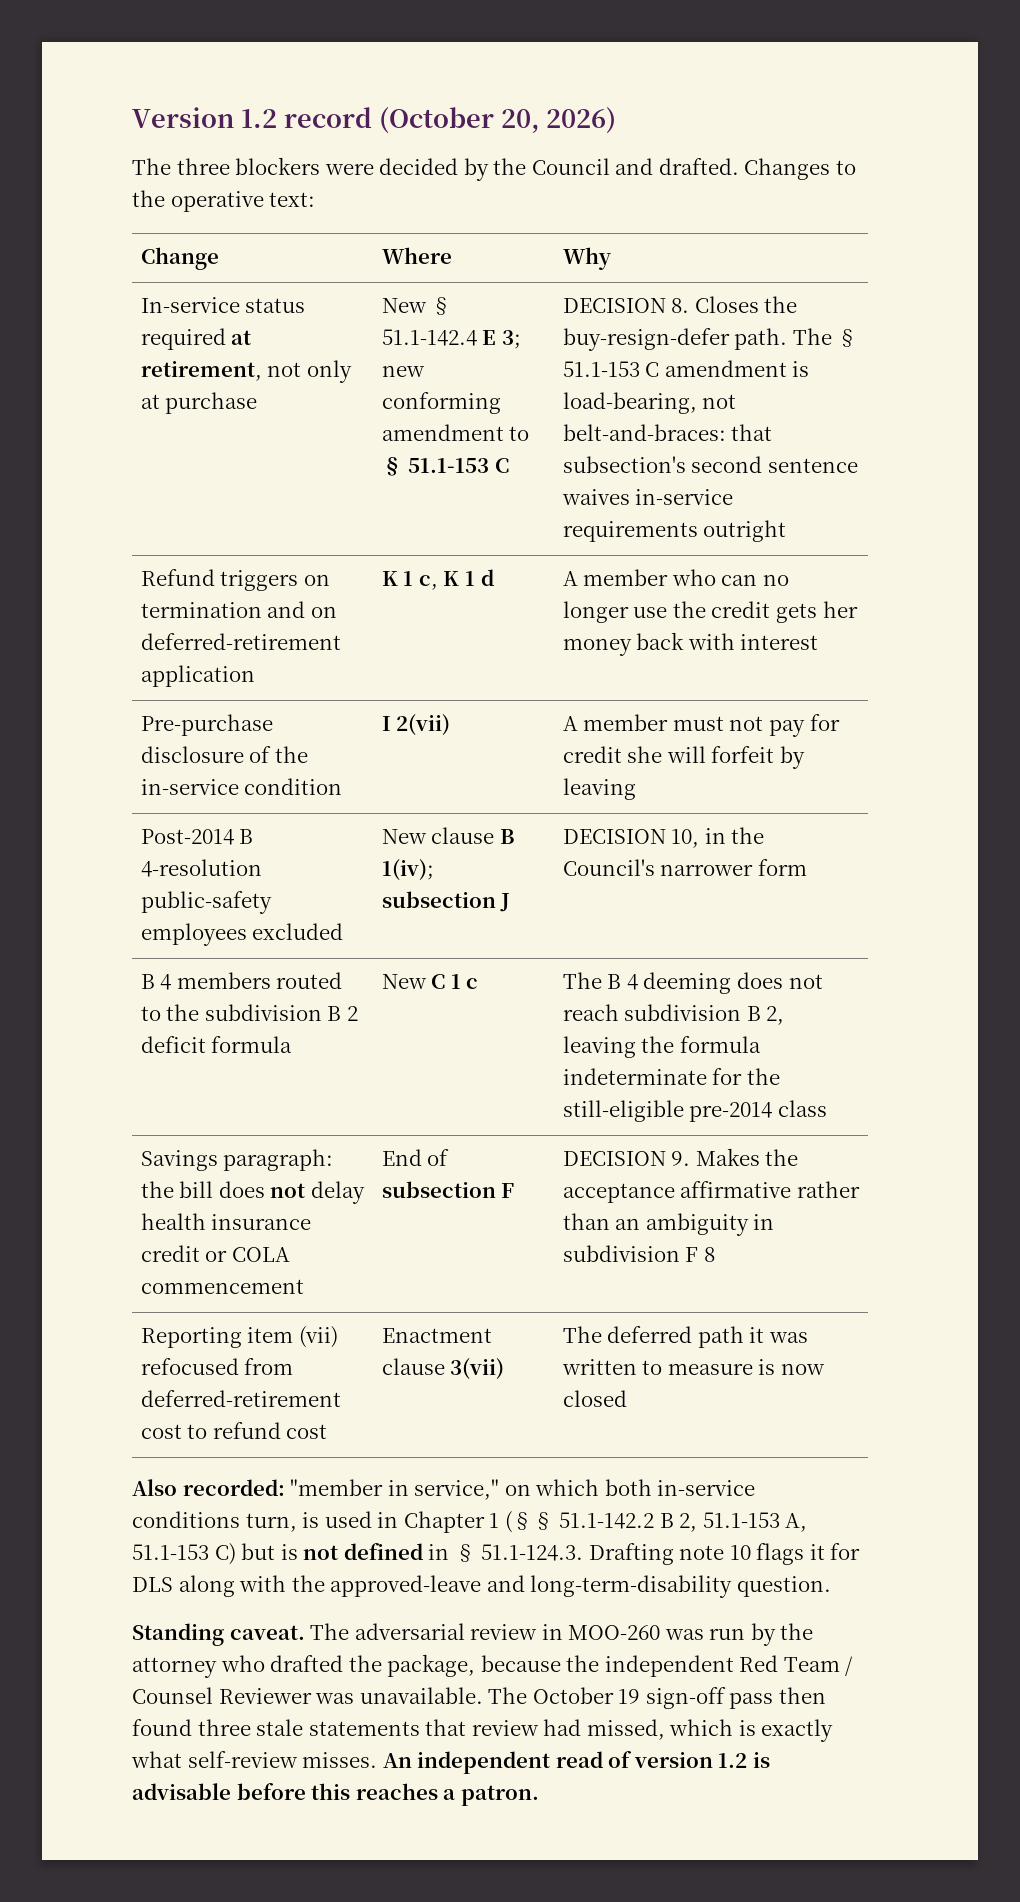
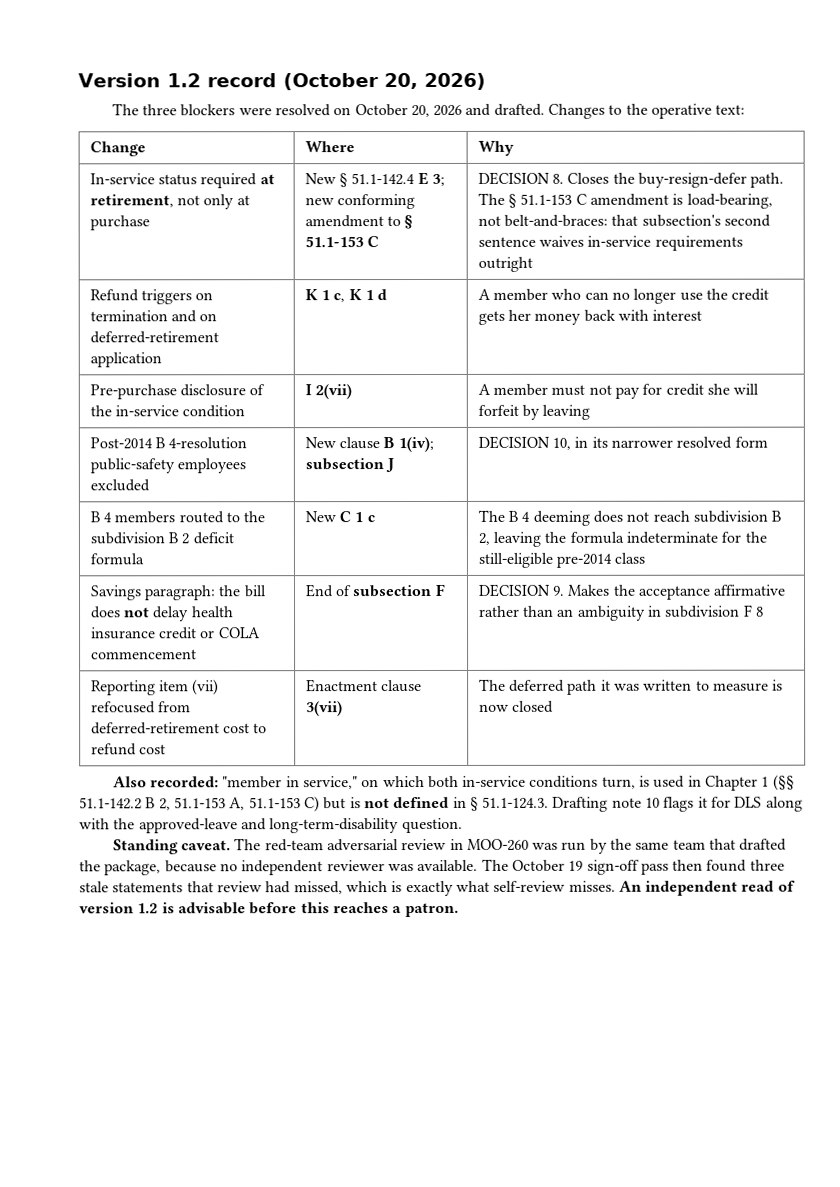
- The three blockers were decided by the Council and drafted.
+ The three blockers were resolved on October 20, 2026 and drafted.
- Post-2014 B 4-resolution public-safety employees excluded | New clause B 1(iv); subsection J | DECISION 10, in the Council's narrower form
+ Post-2014 B 4-resolution public-safety employees excluded | New clause B 1(iv); subsection J | DECISION 10, in its narrower resolved form
- The adversarial review in MOO-260 was run by the attorney who drafted the package, because the independent Red Team / Counsel Reviewer was unavailable.
+ The red-team adversarial review in MOO-260 was run by the same team that drafted the package, because no independent reviewer was available.

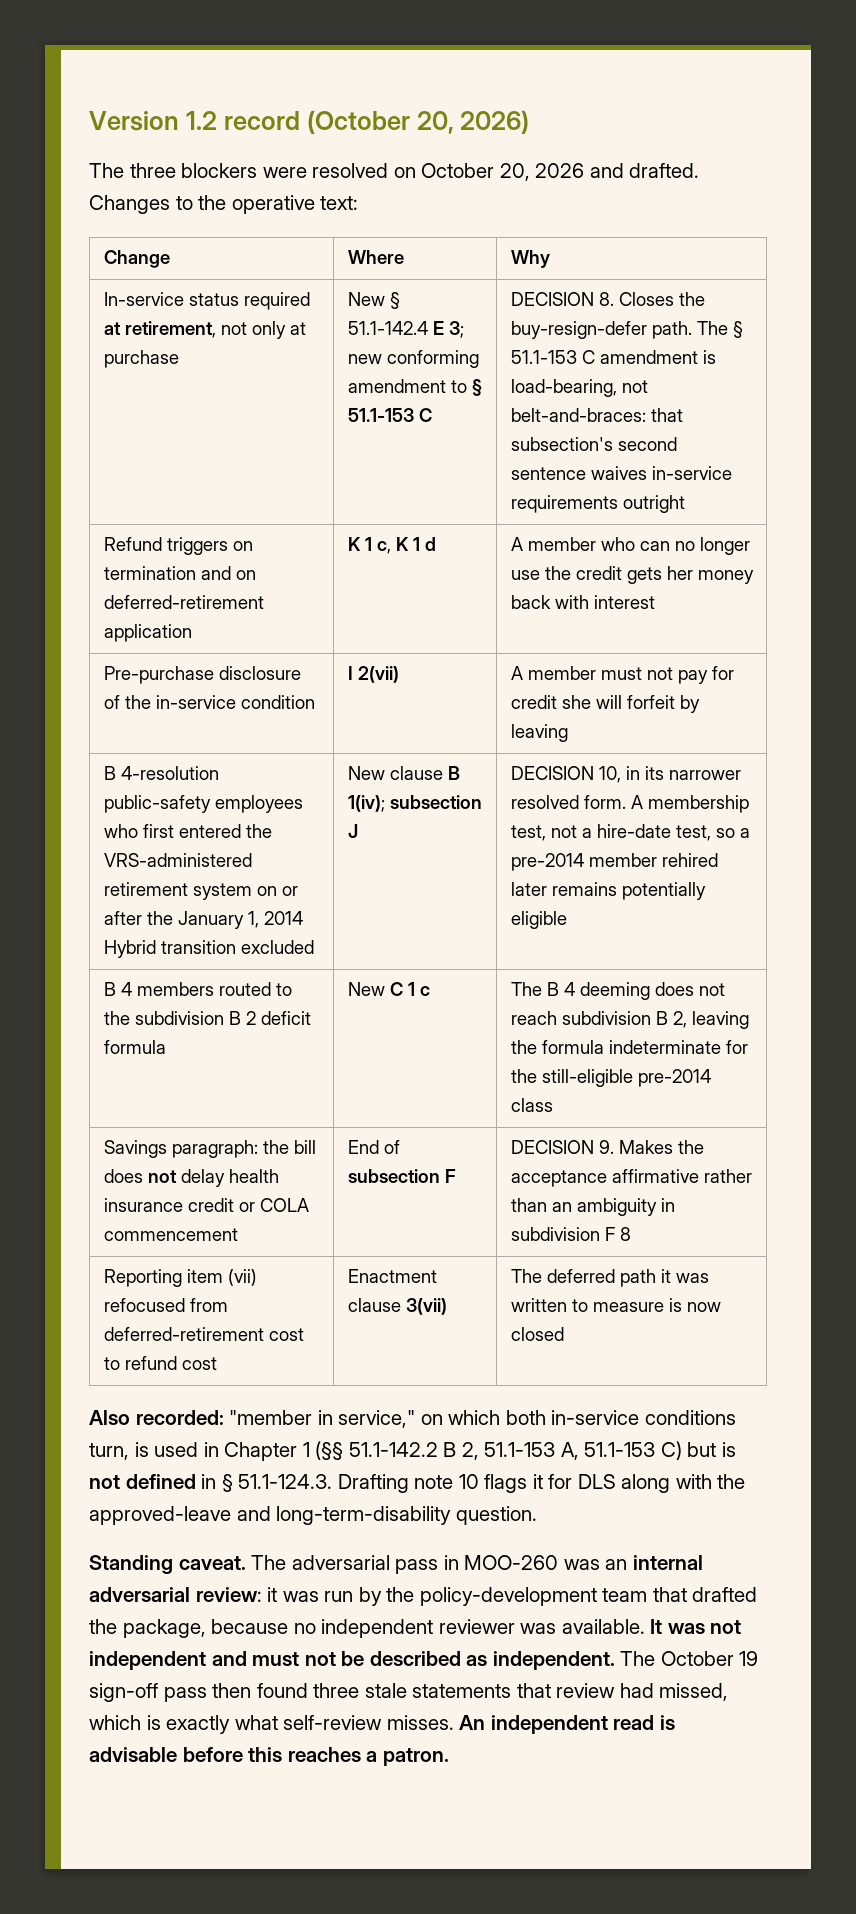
- Post-2014 B 4-resolution public-safety employees excluded
+ B 4-resolution public-safety employees who first entered the VRS-administered retirement system on or after the January 1, 2014 Hybrid transition excluded
- DECISION 10, in its narrower resolved form
+ DECISION 10, in its narrower resolved form. A membership test, not a hire-date test, so a pre-2014 member rehired later remains potentially eligible
- The red-team adversarial review in MOO-260 was run by the same team that drafted the package, because no independent reviewer was available.
+ The adversarial pass in MOO-260 was an internal adversarial review: it was run by the policy-development team that drafted the package, because no independent reviewer was available.
+ It was not independent and must not be described as independent.
- An independent read of version 1.2 is advisable before this reaches a patron.
+ An independent read is advisable before this reaches a patron.

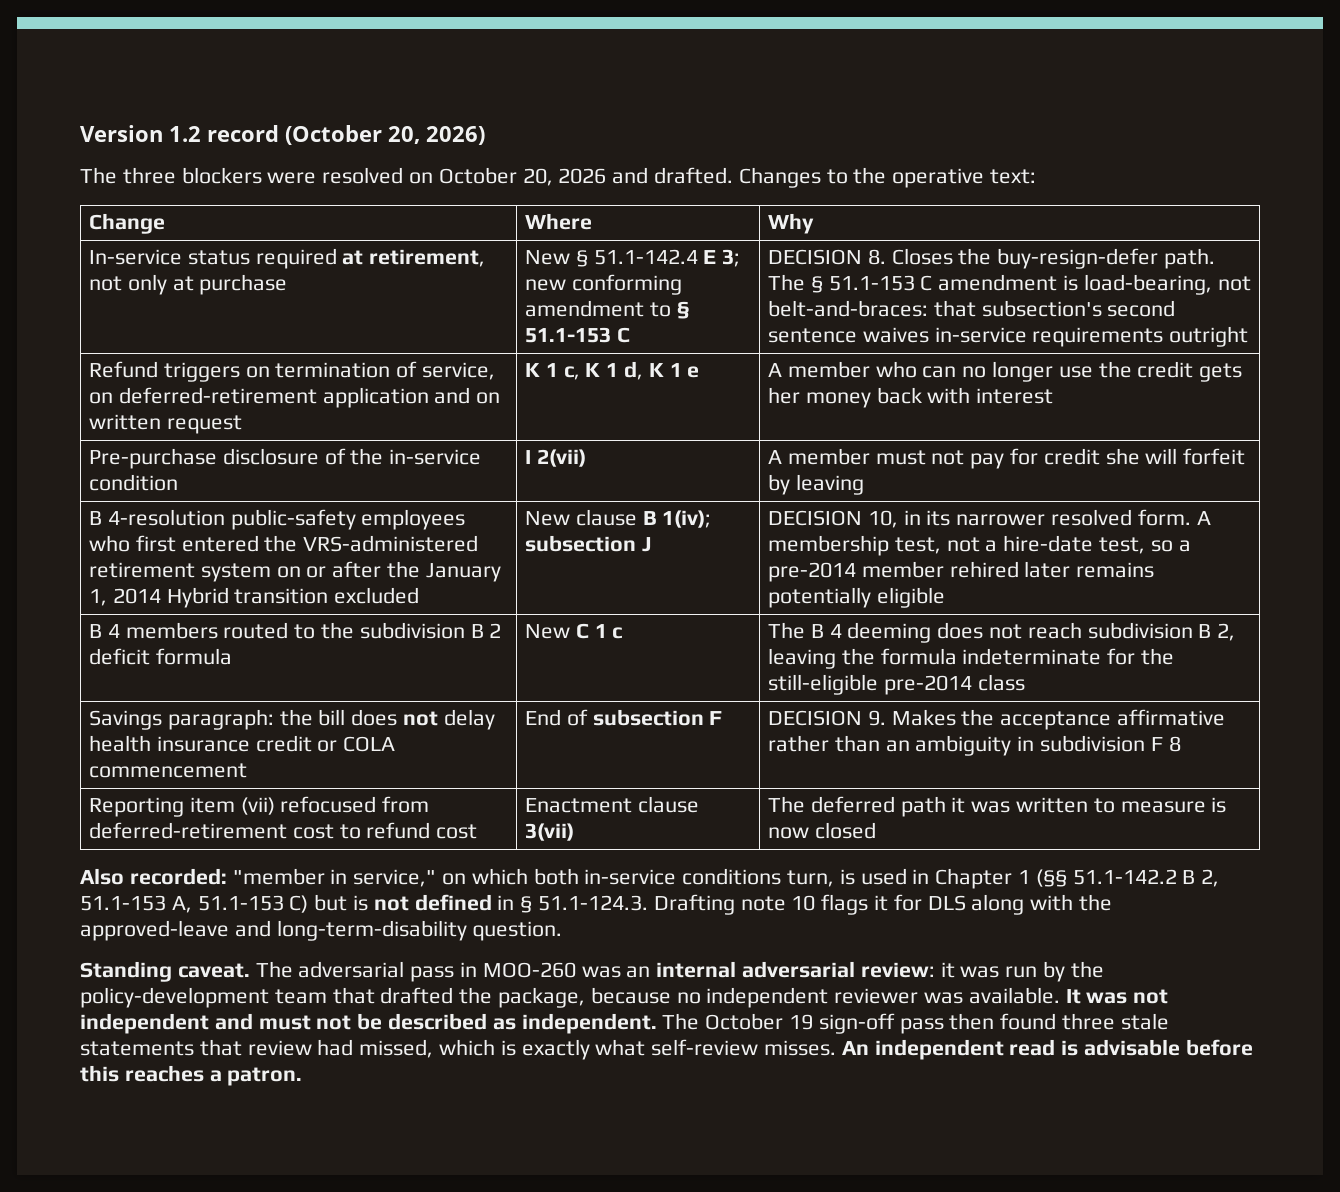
- Refund triggers on termination and on deferred-retirement application | K 1 c, K 1 d | A member who can no longer use the credit gets her money back with interest
+ Refund triggers on termination of service, on deferred-retirement application and on written request | K 1 c, K 1 d, K 1 e | A member who can no longer use the credit gets her money back with interest

